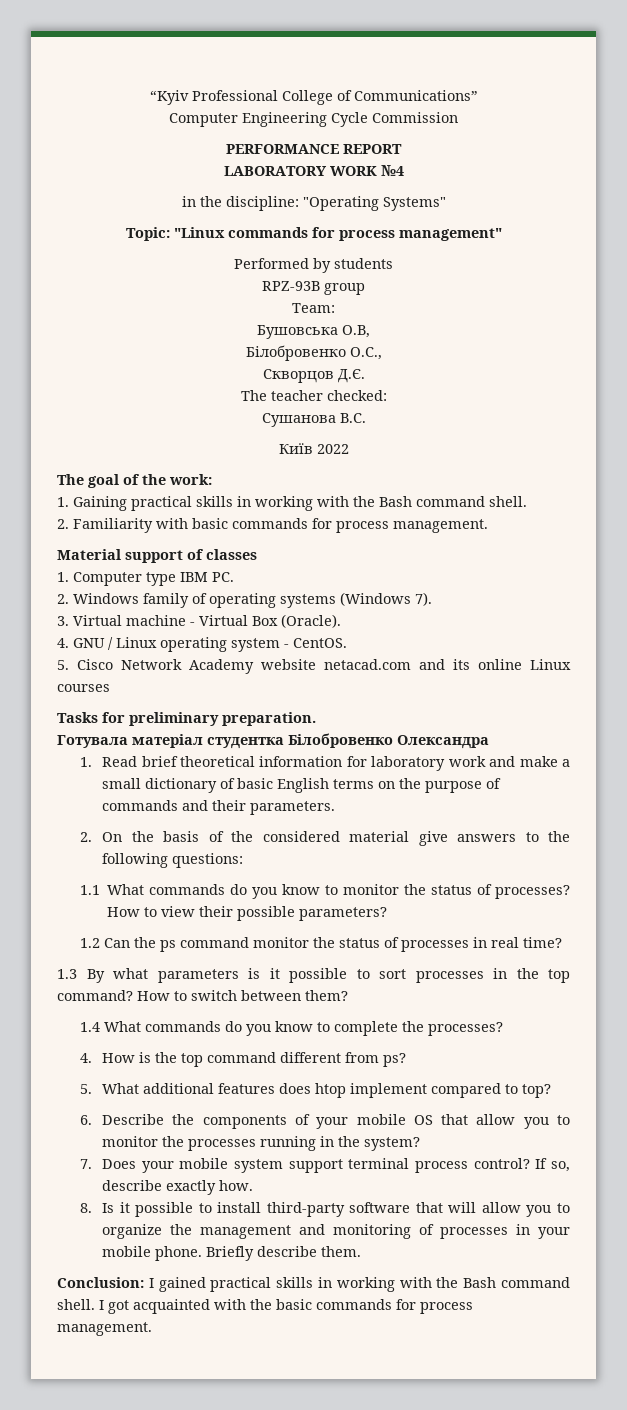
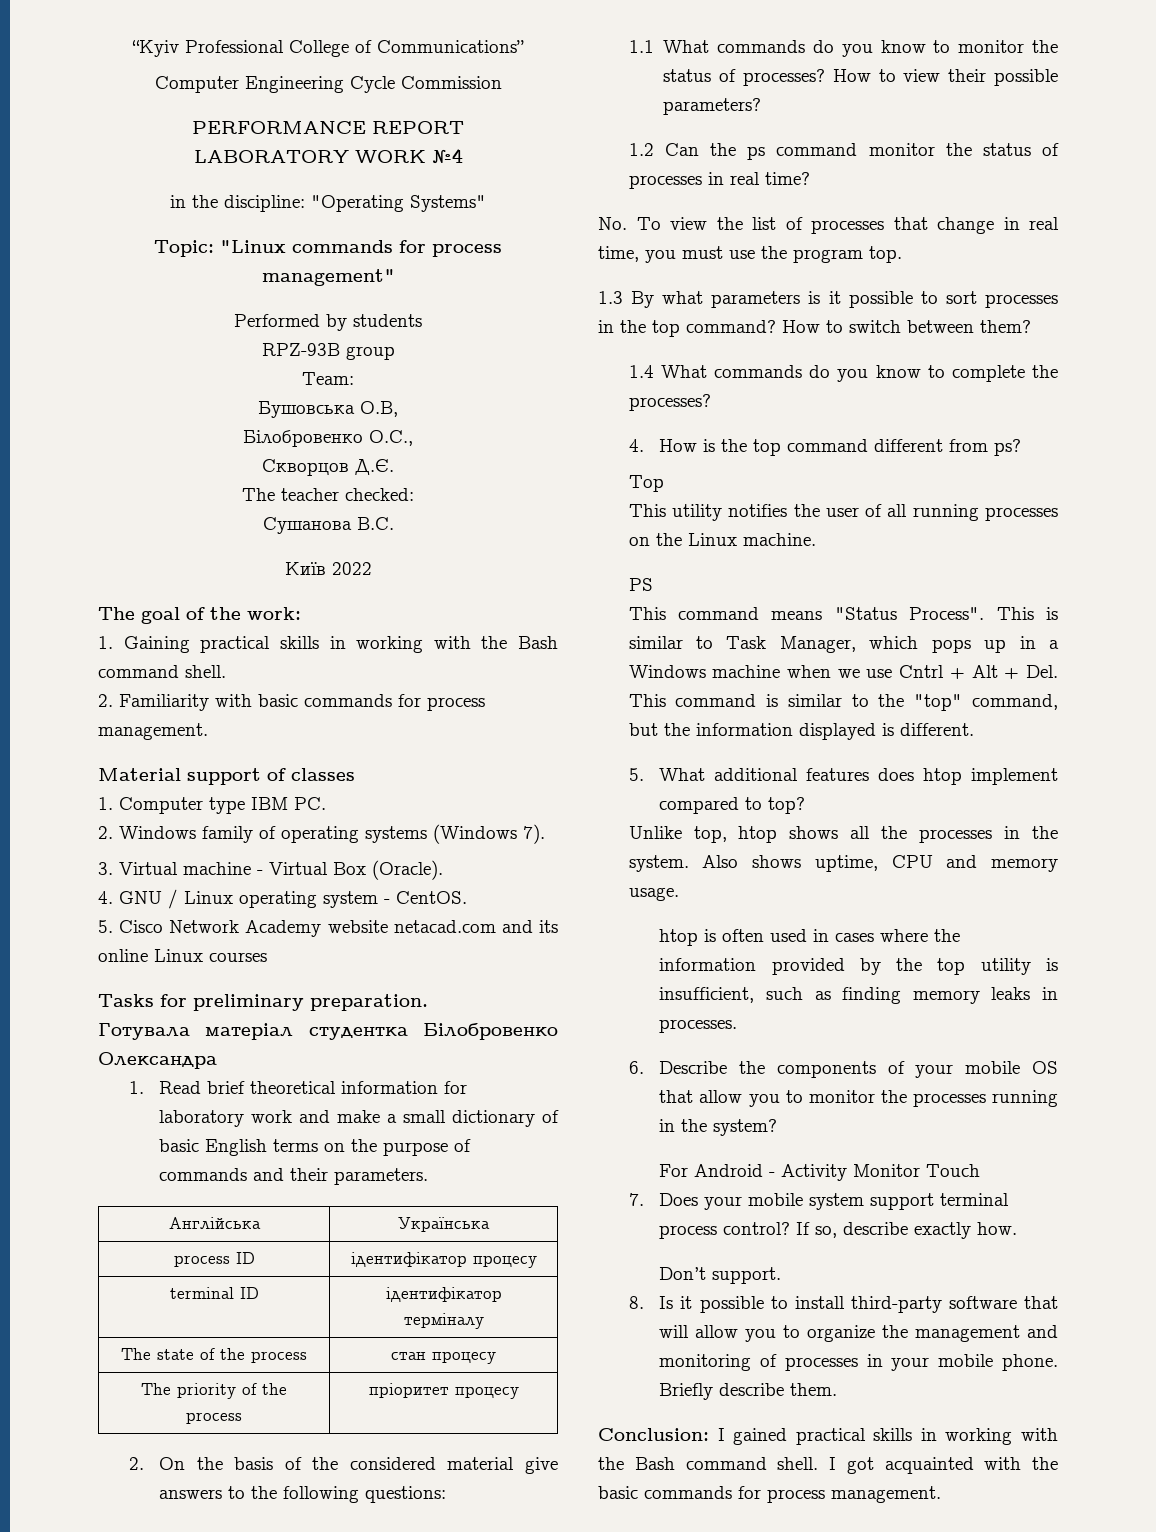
+ Англійська | Українська
+ process ID | ідентифікатор процесу
+ terminal ID | ідентифікатор терміналу
+ The state of the process | стан процесу
+ The priority of the process | пріоритет процесу
+ No. To view the list of processes that change in real time, you must use the program top.
+ Top
+ This utility notifies the user of all running processes on the Linux machine.
+ PS
+ This command means "Status Process". This is similar to Task Manager, which pops up in a Windows machine when we use Cntrl + Alt + Del. This command is similar to the "top" command, but the information displayed is different.
+ Unlike top, htop shows all the processes in the system. Also shows uptime, CPU and memory usage.
+ htop is often used in cases where the information provided by the top utility is insufficient, such as finding memory leaks in processes.
+ For Android - Activity Monitor Touch
+ Don’t support.

